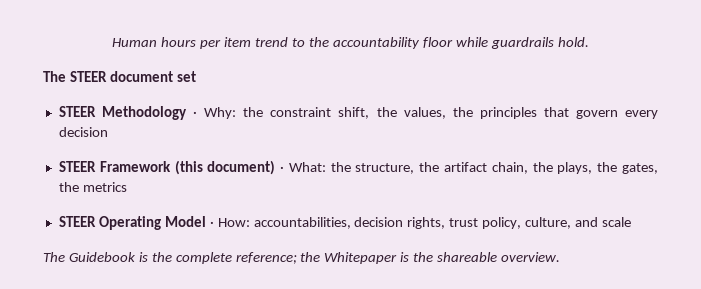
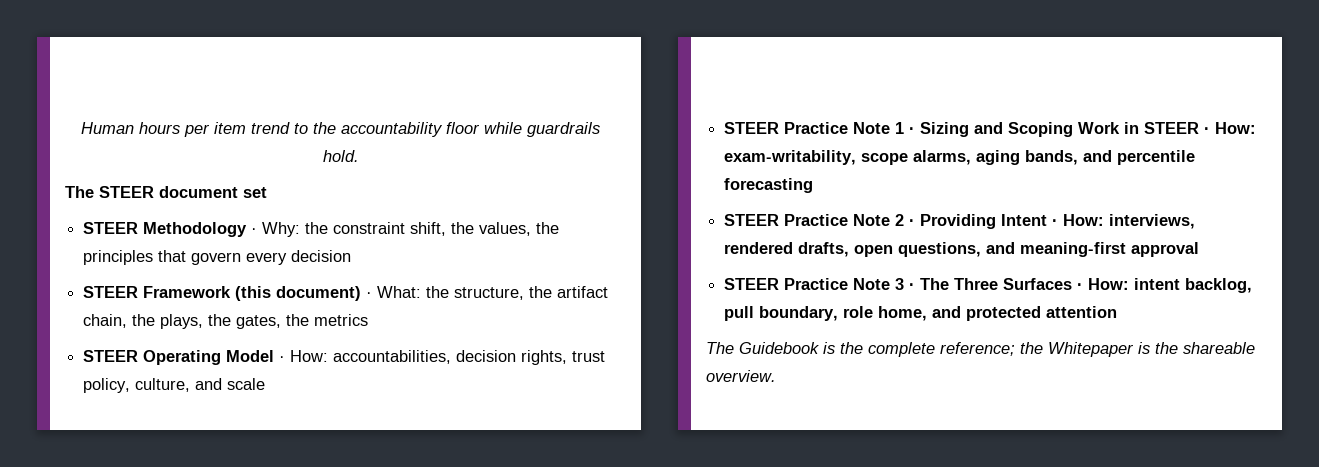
+ STEER Practice Note 1 · Sizing and Scoping Work in STEER · How: exam-writability, scope alarms, aging bands, and percentile forecasting
+ STEER Practice Note 2 · Providing Intent · How: interviews, rendered drafts, open questions, and meaning-first approval
+ STEER Practice Note 3 · The Three Surfaces · How: intent backlog, pull boundary, role home, and protected attention

